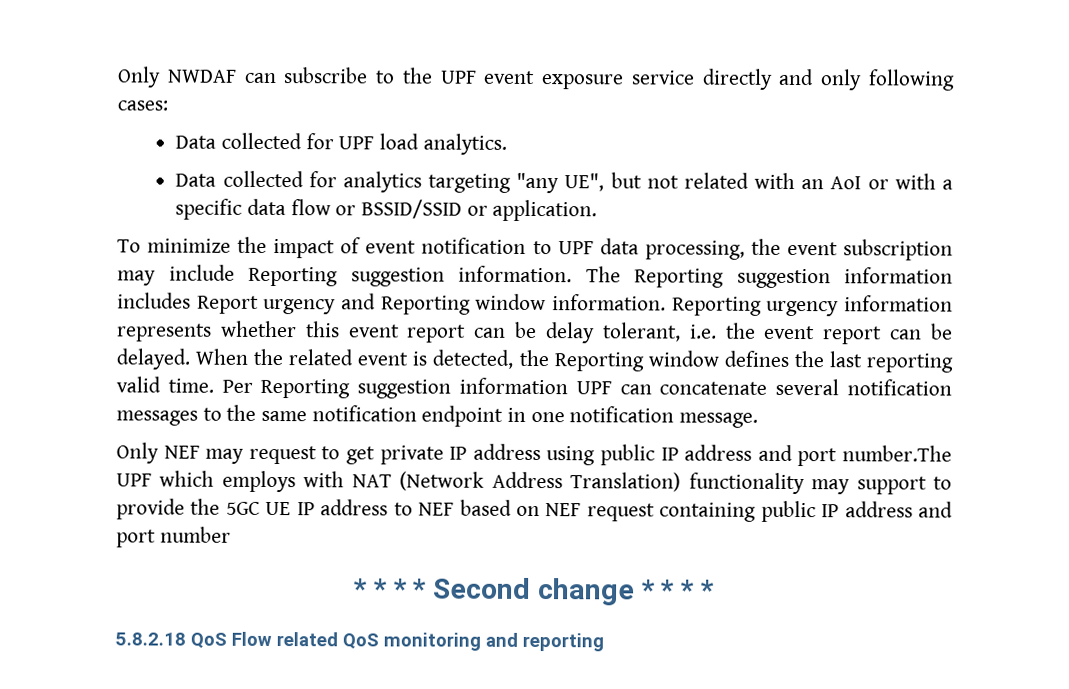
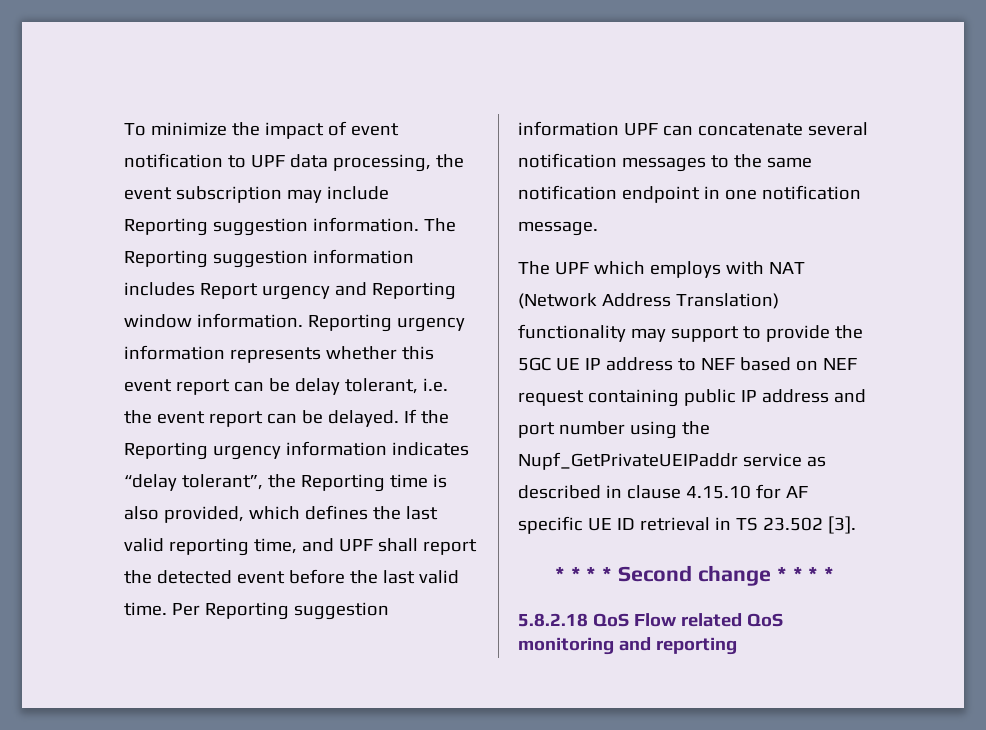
- Only NWDAF can subscribe to the UPF event exposure service directly and only following cases:
- Data collected for UPF load analytics.
- Data collected for analytics targeting "any UE", but not related with an AoI or with a specific data flow or BSSID/SSID or application.
- When the related event is detected, the Reporting window defines the last reporting valid time.
+ If the Reporting urgency information indicates “delay tolerant”, the Reporting time is also provided, which defines the last valid reporting time, and UPF shall report the detected event before the last valid time.
- Only NEF may request to get private IP address using public IP address and port number.The UPF which employs with NAT (Network Address Translation) functionality may support to provide the 5GC UE IP address to NEF based on NEF request containing public IP address and port number
+ The UPF which employs with NAT (Network Address Translation) functionality may support to provide the 5GC UE IP address to NEF based on NEF request containing public IP address and port number using the Nupf_GetPrivateUEIPaddr service as described in clause 4.15.10 for AF specific UE ID retrieval in TS 23.502 [3].

